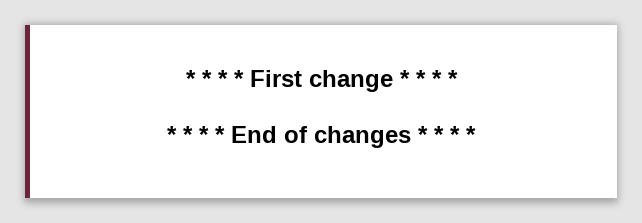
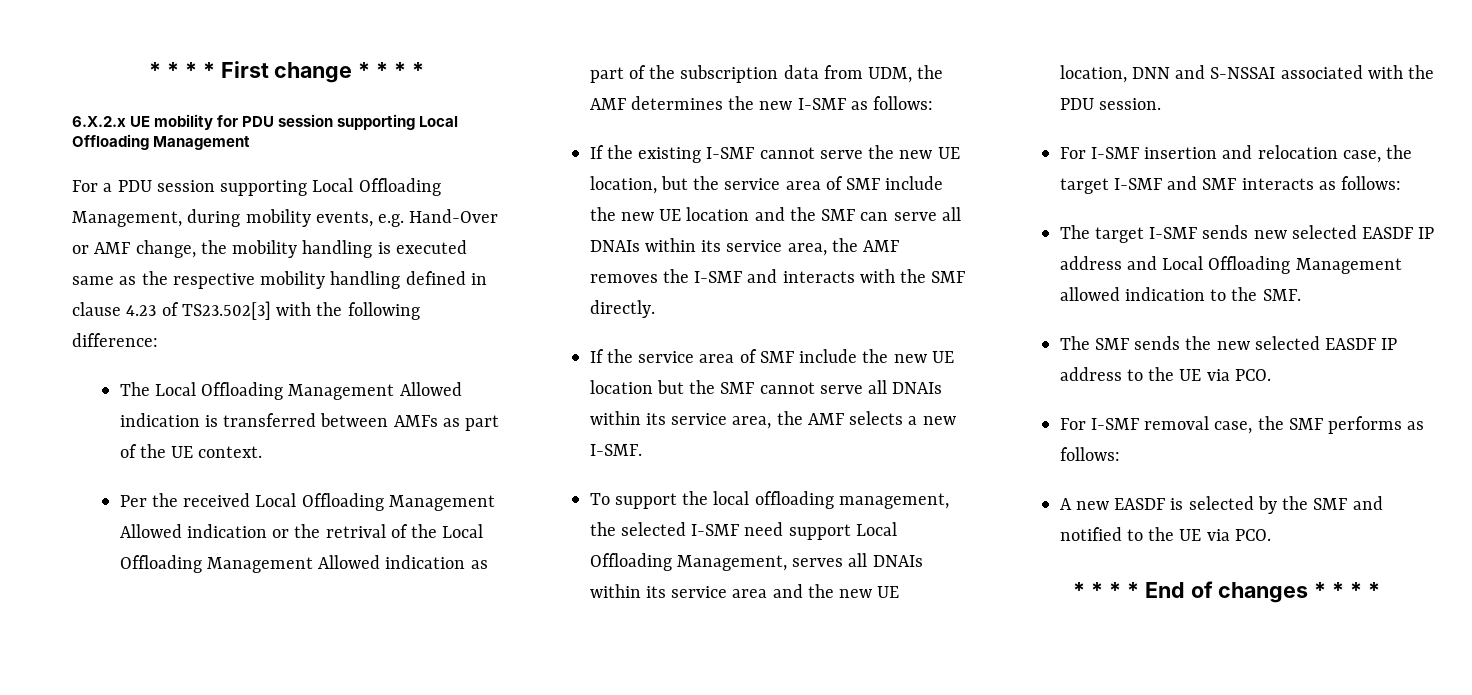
+ 6.X.2.x UE mobility for PDU session supporting Local Offloading Management
+ For a PDU session supporting Local Offloading Management, during mobility events, e.g. Hand-Over or AMF change, the mobility handling is executed same as the respective mobility handling defined in clause 4.23 of TS23.502[3] with the following difference:
+ The Local Offloading Management Allowed indication is transferred between AMFs as part of the UE context.
+ Per the received Local Offloading Management Allowed indication or the retrival of the Local Offloading Management Allowed indication as part of the subscription data from UDM, the AMF determines the new I-SMF as follows:
+ If the existing I-SMF cannot serve the new UE location, but the service area of SMF include the new UE location and the SMF can serve all DNAIs within its service area, the AMF removes the I-SMF and interacts with the SMF directly.
+ If the service area of SMF include the new UE location but the SMF cannot serve all DNAIs within its service area, the AMF selects a new I-SMF.
+ To support the local offloading management, the selected I-SMF need support Local Offloading Management, serves all DNAIs within its service area and the new UE location, DNN and S-NSSAI associated with the PDU session.
+ For I-SMF insertion and relocation case, the target I-SMF and SMF interacts as follows:
+ The target I-SMF sends new selected EASDF IP address and Local Offloading Management allowed indication to the SMF.
+ The SMF sends the new selected EASDF IP address to the UE via PCO.
+ For I-SMF removal case, the SMF performs as follows:
+ A new EASDF is selected by the SMF and notified to the UE via PCO.

